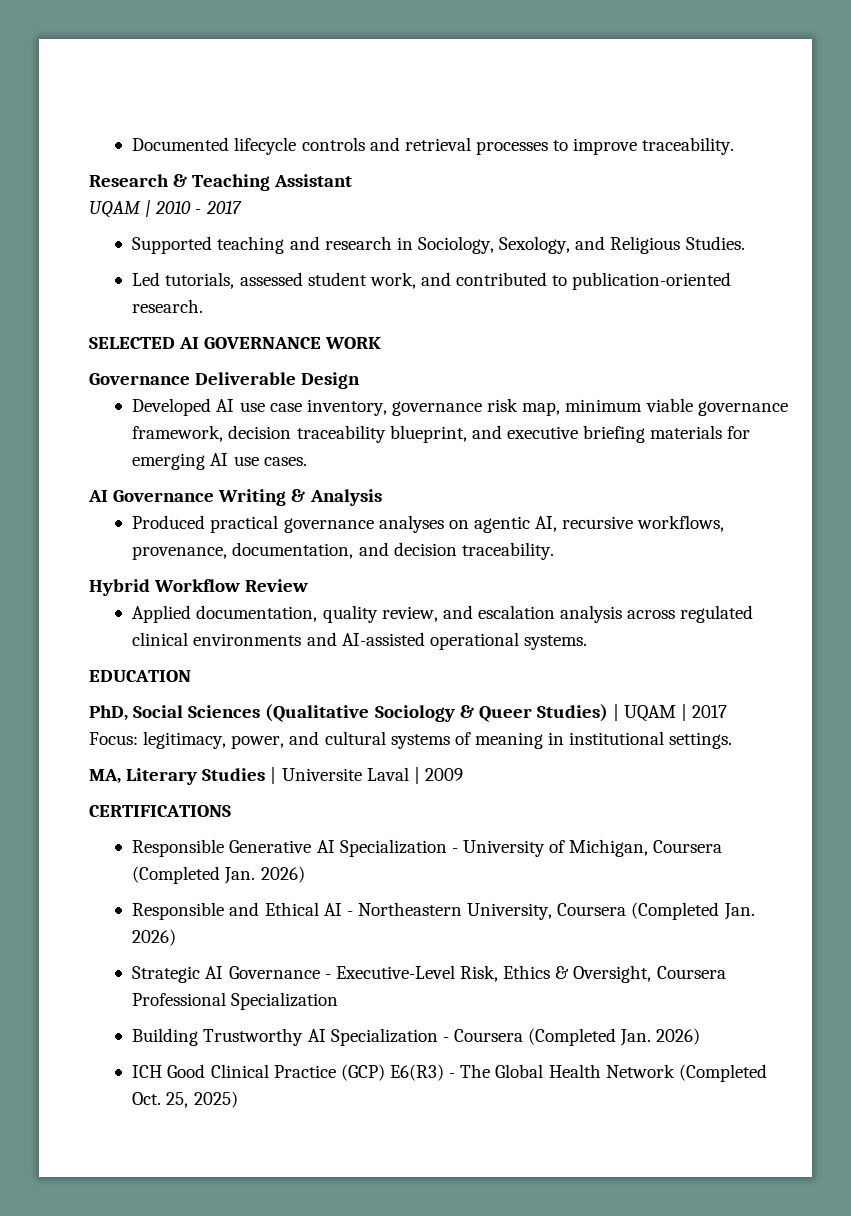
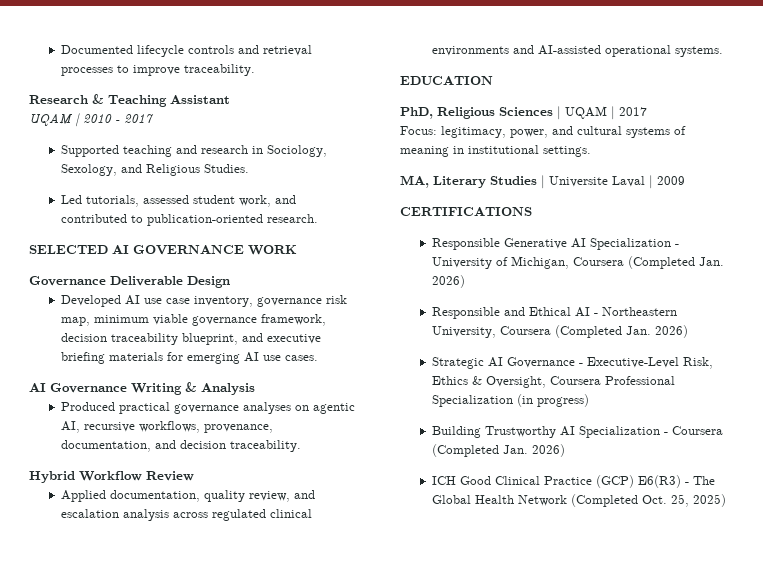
- PhD, Social Sciences (Qualitative Sociology & Queer Studies) | UQAM | 2017
+ PhD, Religious Sciences | UQAM | 2017
- Strategic AI Governance - Executive-Level Risk, Ethics & Oversight, Coursera Professional Specialization
+ Strategic AI Governance - Executive-Level Risk, Ethics & Oversight, Coursera Professional Specialization (in progress)

